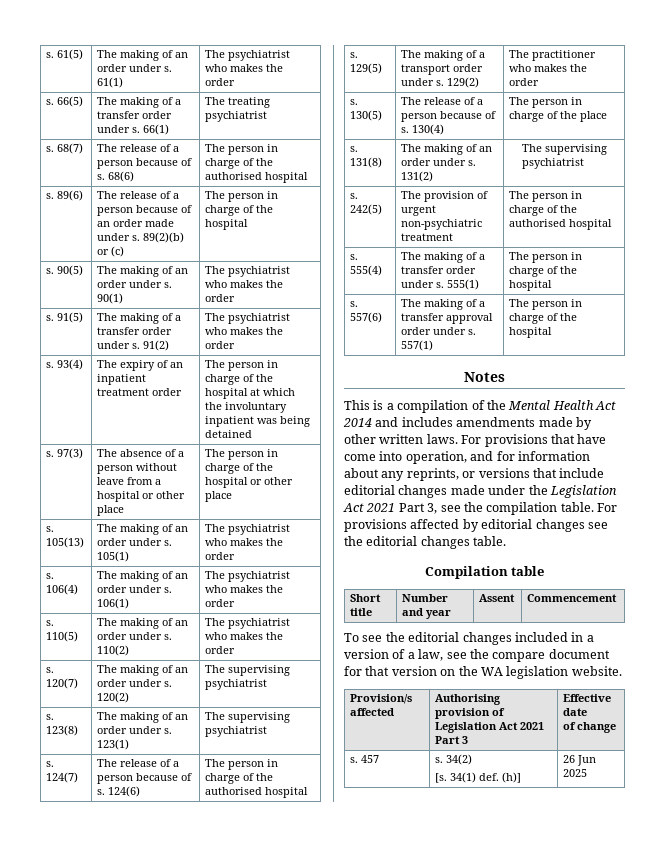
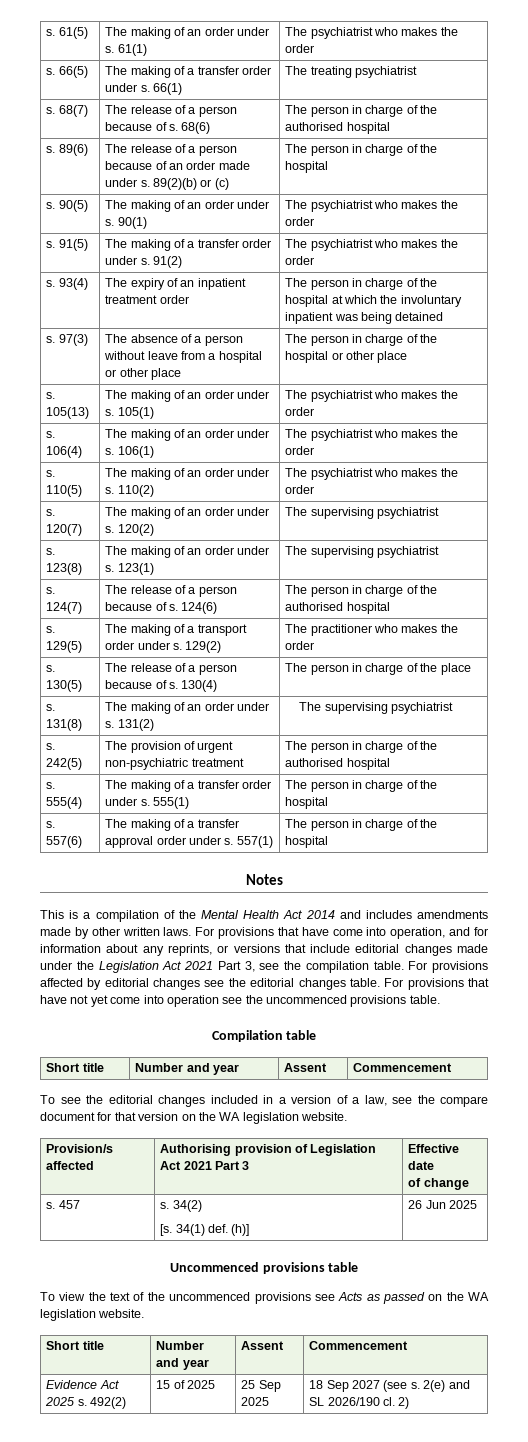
+ For provisions that have not yet come into operation see the uncommenced provisions table.
+ Uncommenced provisions table
+ To view the text of the uncommenced provisions see Acts as passed on the WA legislation website.
+ Short title | Number and year | Assent | Commencement
+ Evidence Act 2025 s. 492(2) | 15 of 2025 | 25 Sep 2025 | 18 Sep 2027 (see s. 2(e) and SL 2026/190 cl. 2)

